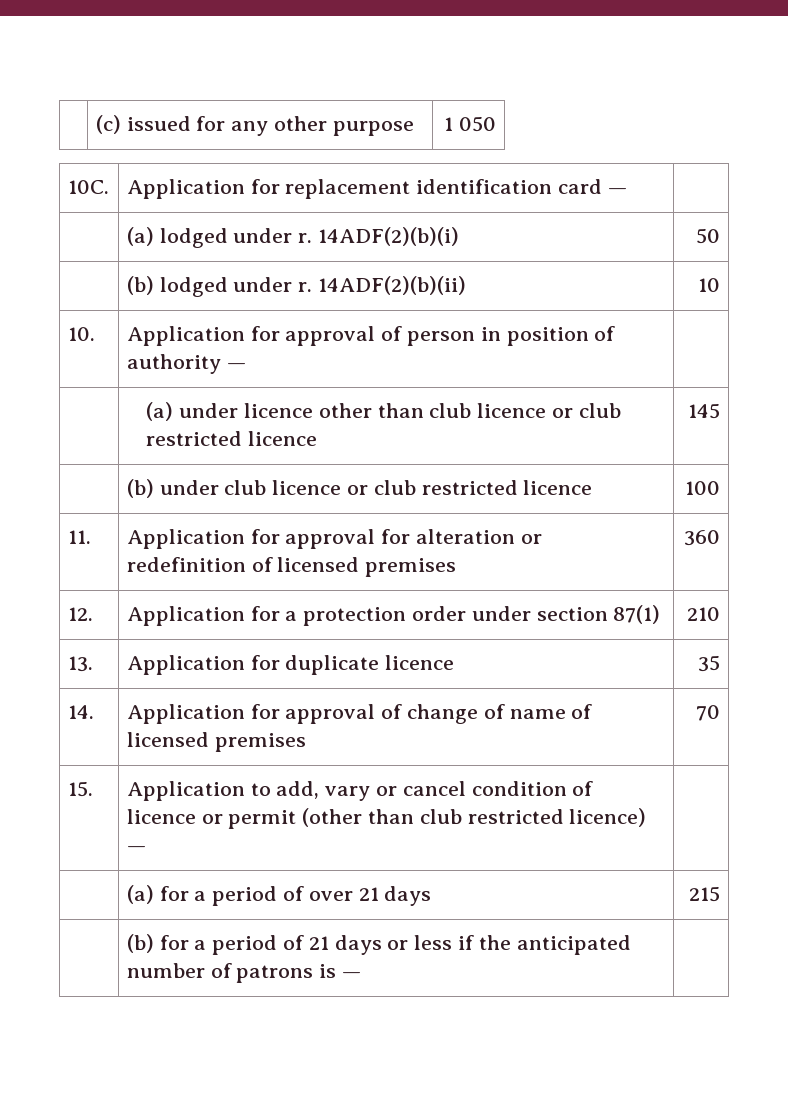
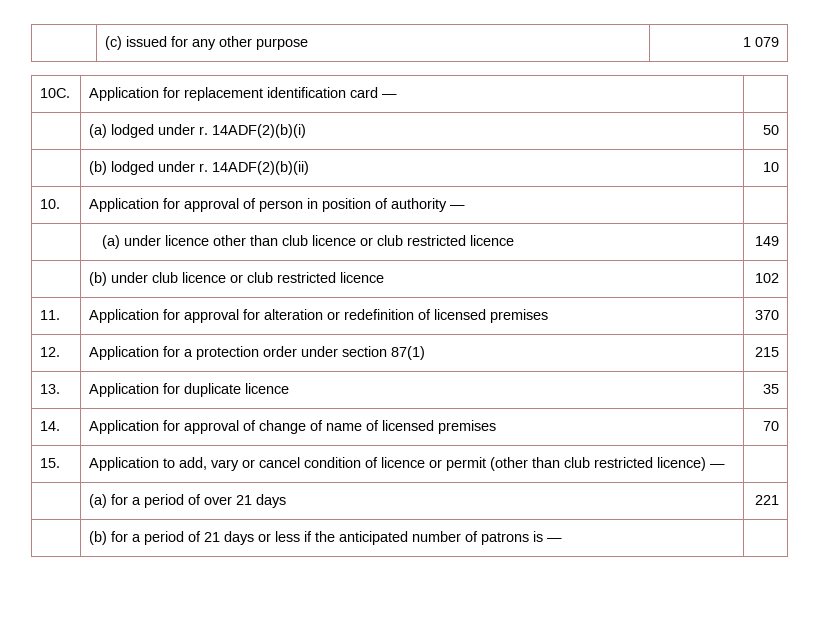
- | (c) issued for any other purpose | 1 050
+ | (c) issued for any other purpose | 1 079
- | (a) under licence other than club licence or club restricted licence | 145
+ | (a) under licence other than club licence or club restricted licence | 149
- | (b) under club licence or club restricted licence | 100
+ | (b) under club licence or club restricted licence | 102
- 11. | Application for approval for alteration or redefinition of licensed premises | 360
+ 11. | Application for approval for alteration or redefinition of licensed premises | 370
- 12. | Application for a protection order under section 87(1) | 210
+ 12. | Application for a protection order under section 87(1) | 215
- | (a) for a period of over 21 days | 215
+ | (a) for a period of over 21 days | 221

